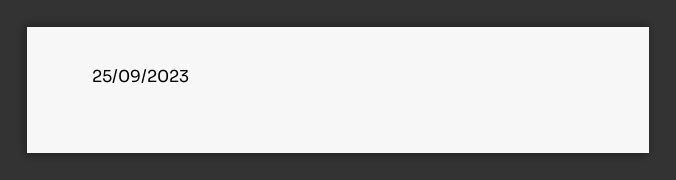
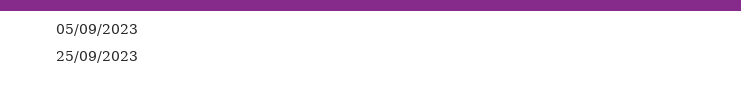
+ 05/09/2023

